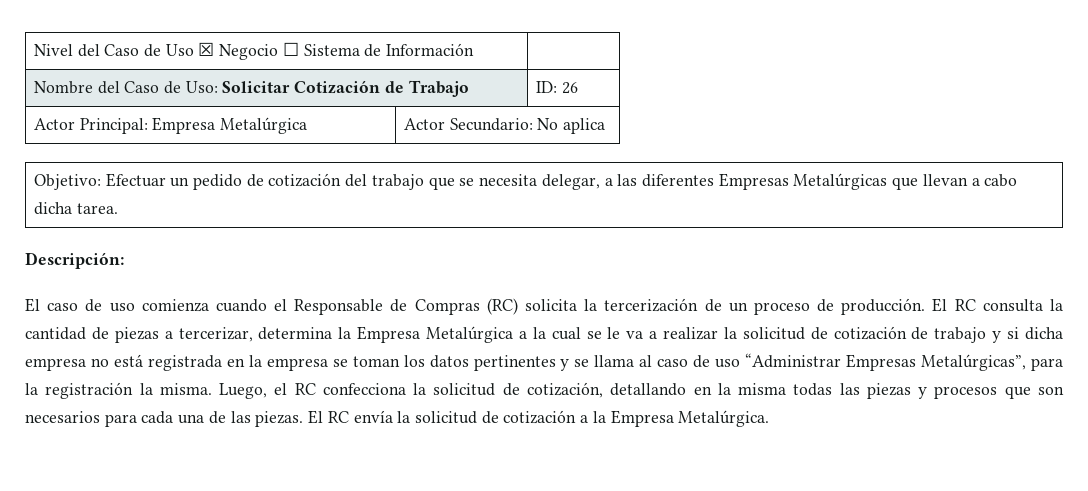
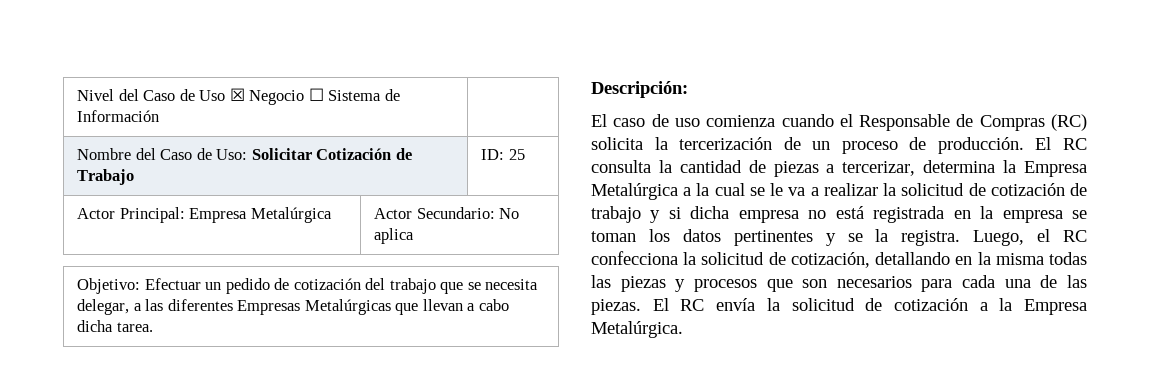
- Nombre del Caso de Uso: Solicitar Cotización de Trabajo | ID: 26
+ Nombre del Caso de Uso: Solicitar Cotización de Trabajo | ID: 25
- El RC consulta la cantidad de piezas a tercerizar, determina la Empresa Metalúrgica a la cual se le va a realizar la solicitud de cotización de trabajo y si dicha empresa no está registrada en la empresa se toman los datos pertinentes y se llama al caso de uso “Administrar Empresas Metalúrgicas”, para la registración la misma.
+ El RC consulta la cantidad de piezas a tercerizar, determina la Empresa Metalúrgica a la cual se le va a realizar la solicitud de cotización de trabajo y si dicha empresa no está registrada en la empresa se toman los datos pertinentes y se la registra.

